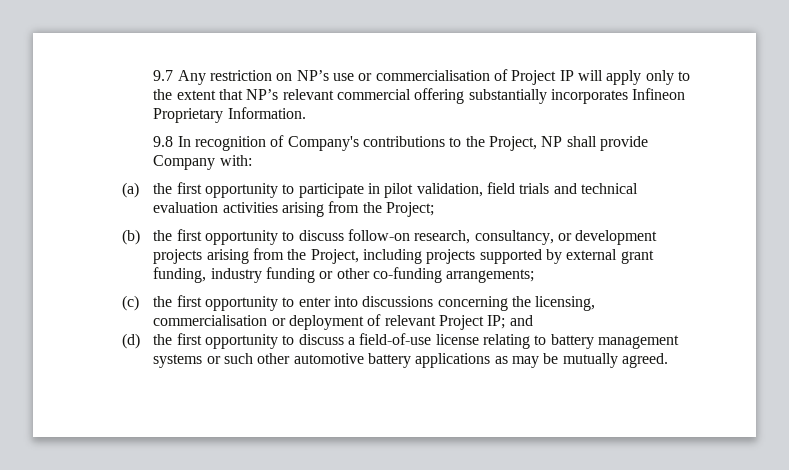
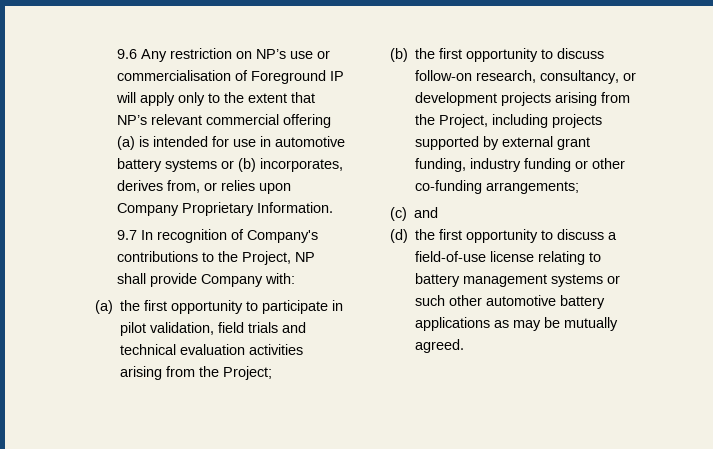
- 9.7 Any restriction on NP’s use or commercialisation of Project IP will apply only to the extent that NP’s relevant commercial offering substantially incorporates Infineon Proprietary Information.
+ 9.6 Any restriction on NP’s use or commercialisation of Foreground IP will apply only to the extent that NP’s relevant commercial offering (a) is intended for use in automotive battery systems or (b) incorporates, derives from, or relies upon Company Proprietary Information.
- 9.8 In recognition of Company's contributions to the Project, NP shall provide Company with:
+ 9.7 In recognition of Company's contributions to the Project, NP shall provide Company with:
- (c) the first opportunity to enter into discussions concerning the licensing, commercialisation or deployment of relevant Project IP; and
+ (c) and

